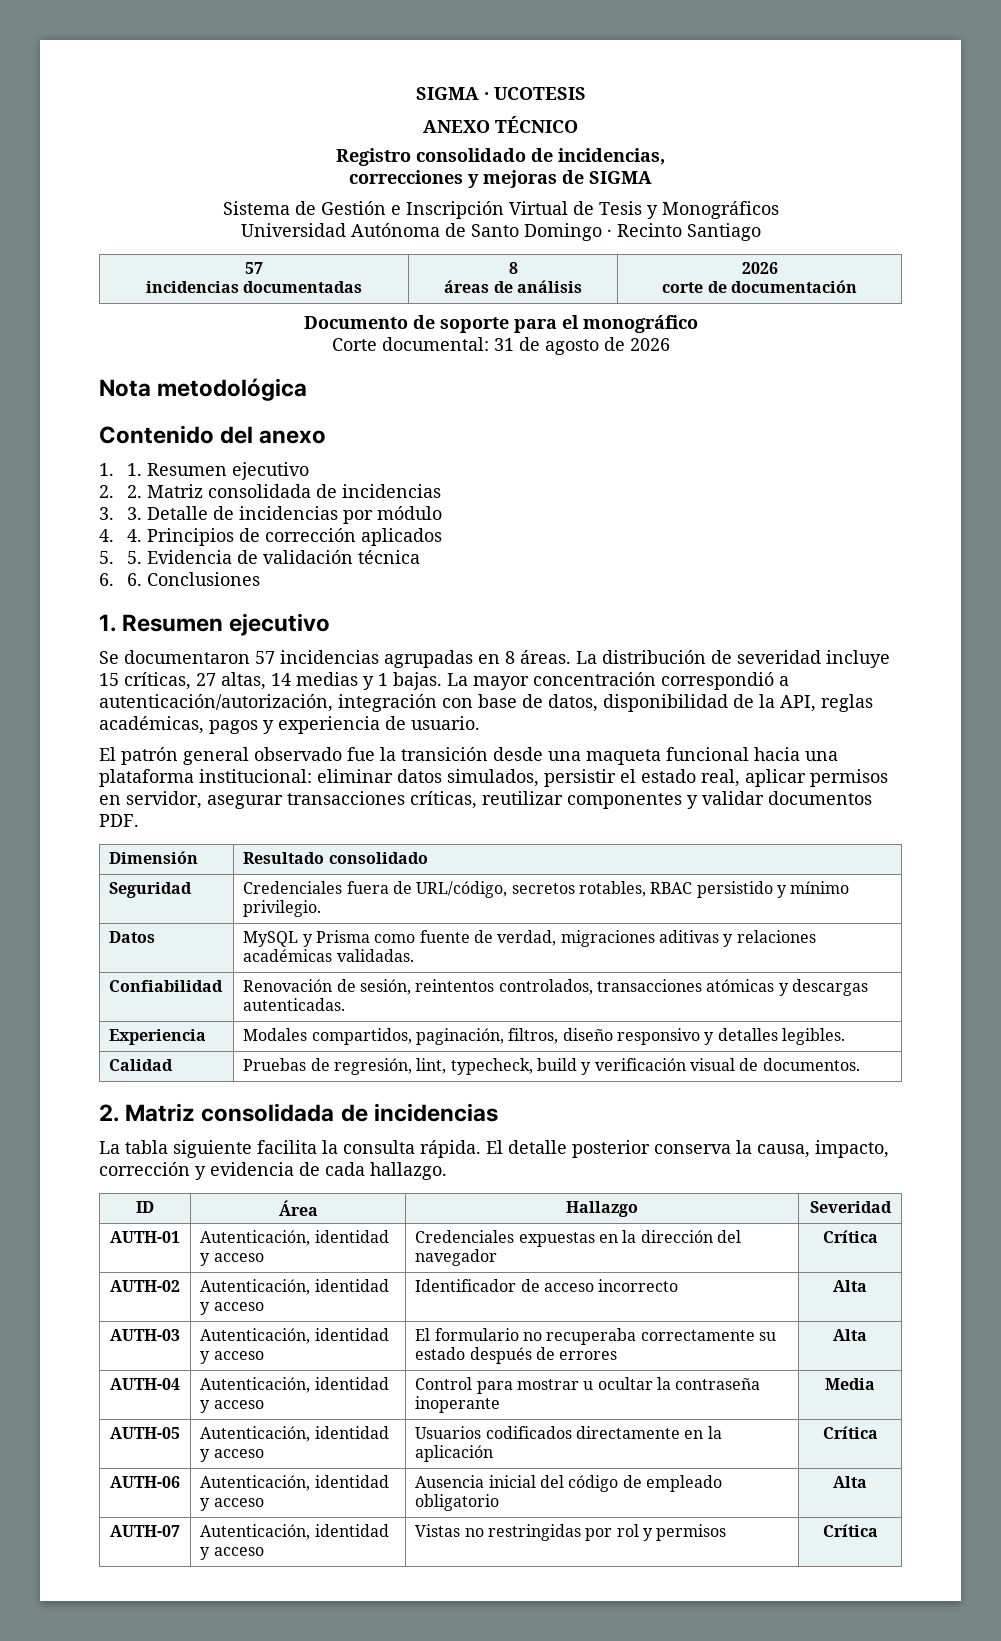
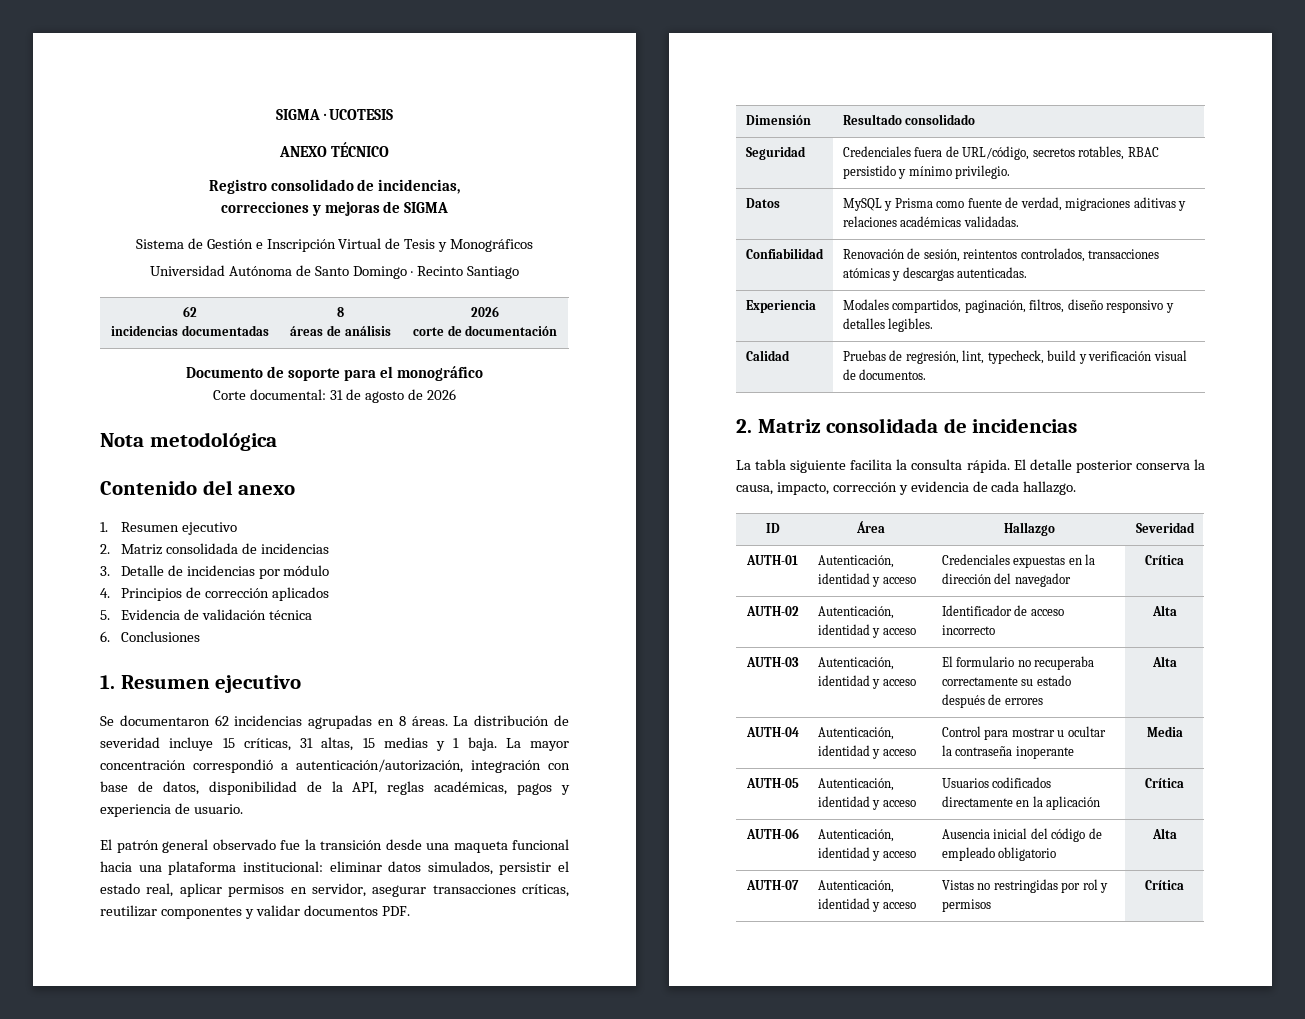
  Universidad Autónoma de Santo Domingo · Recinto Santiago
- 57
+ 62
  Contenido del anexo
- 1. 1. Resumen ejecutivo
- 2. 2. Matriz consolidada de incidencias
+ 1. Resumen ejecutivo
+ 2. Matriz consolidada de incidencias
- 3. 3. Detalle de incidencias por módulo
+ 3. Detalle de incidencias por módulo
- 4. 4. Principios de corrección aplicados
+ 4. Principios de corrección aplicados
- 5. 5. Evidencia de validación técnica
+ 5. Evidencia de validación técnica
- 6. 6. Conclusiones
+ 6. Conclusiones
- Se documentaron 57 incidencias agrupadas en 8 áreas.
+ Se documentaron 62 incidencias agrupadas en 8 áreas.
- La distribución de severidad incluye 15 críticas, 27 altas, 14 medias y 1 bajas.
+ La distribución de severidad incluye 15 críticas, 31 altas, 15 medias y 1 baja.

